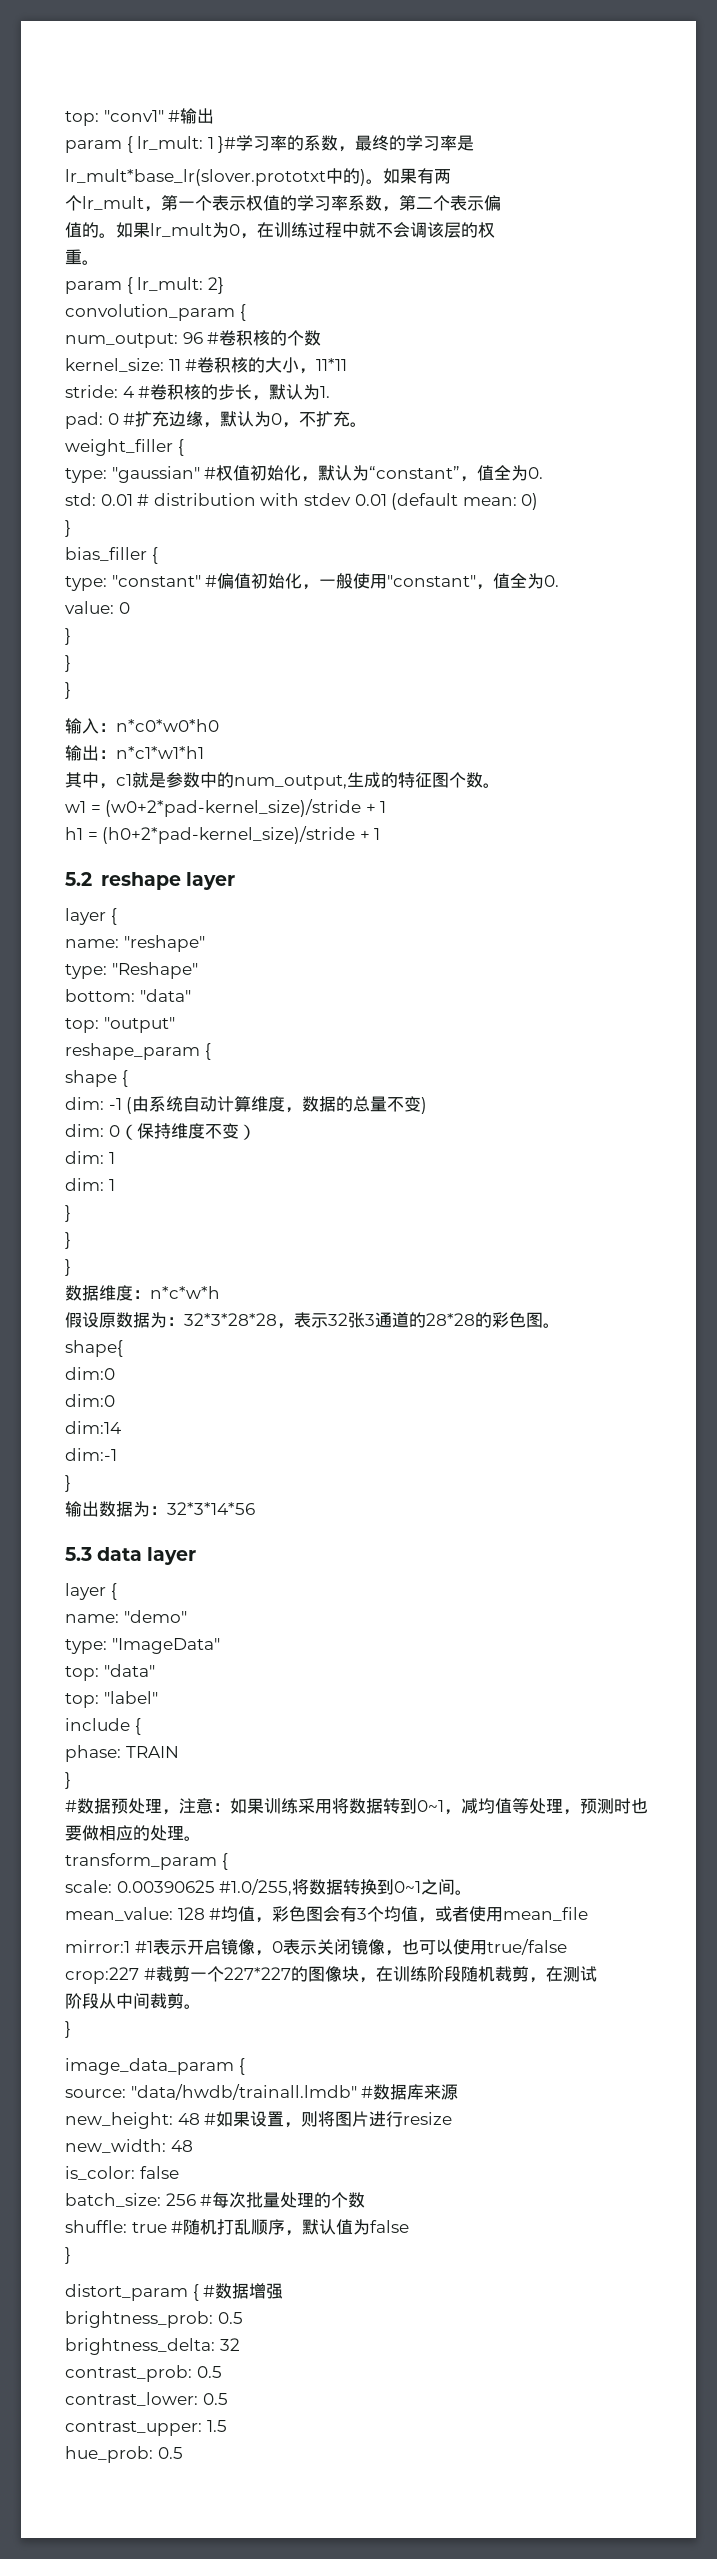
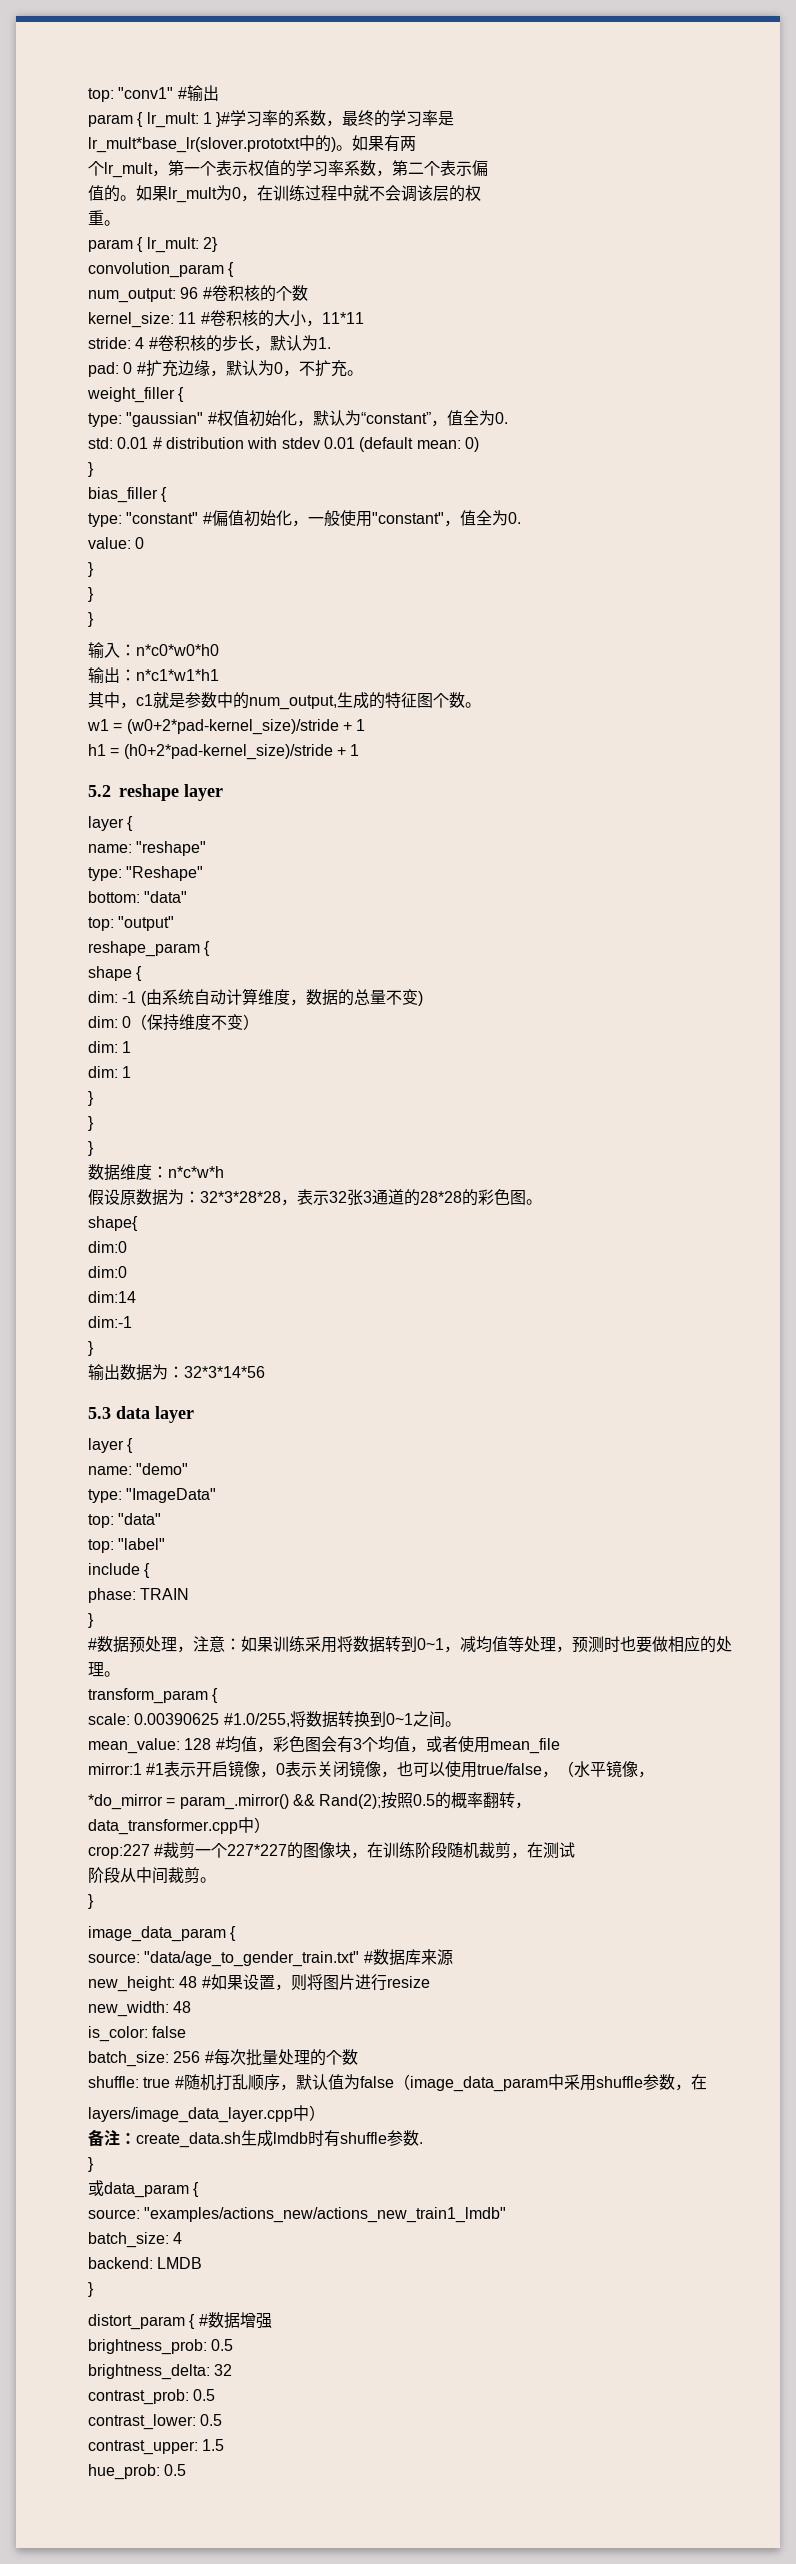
- mirror:1 #1表示开启镜像，0表示关闭镜像，也可以使用true/false
+ mirror:1 #1表示开启镜像，0表示关闭镜像，也可以使用true/false，（水平镜像，
+ *do_mirror = param_.mirror() && Rand(2);按照0.5的概率翻转，
+ data_transformer.cpp中）
- source: "data/hwdb/trainall.lmdb" #数据库来源
+ source: "data/age_to_gender_train.txt" #数据库来源
- shuffle: true #随机打乱顺序，默认值为false
+ shuffle: true #随机打乱顺序，默认值为false（image_data_param中采用shuffle参数，在
+ layers/image_data_layer.cpp中）
+ 备注：create_data.sh生成lmdb时有shuffle参数.
+ }
+ 或data_param {
+ source: "examples/actions_new/actions_new_train1_lmdb"
+ batch_size: 4
+ backend: LMDB

